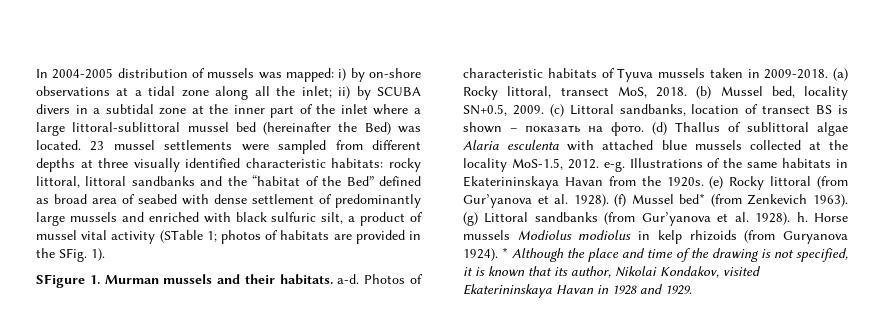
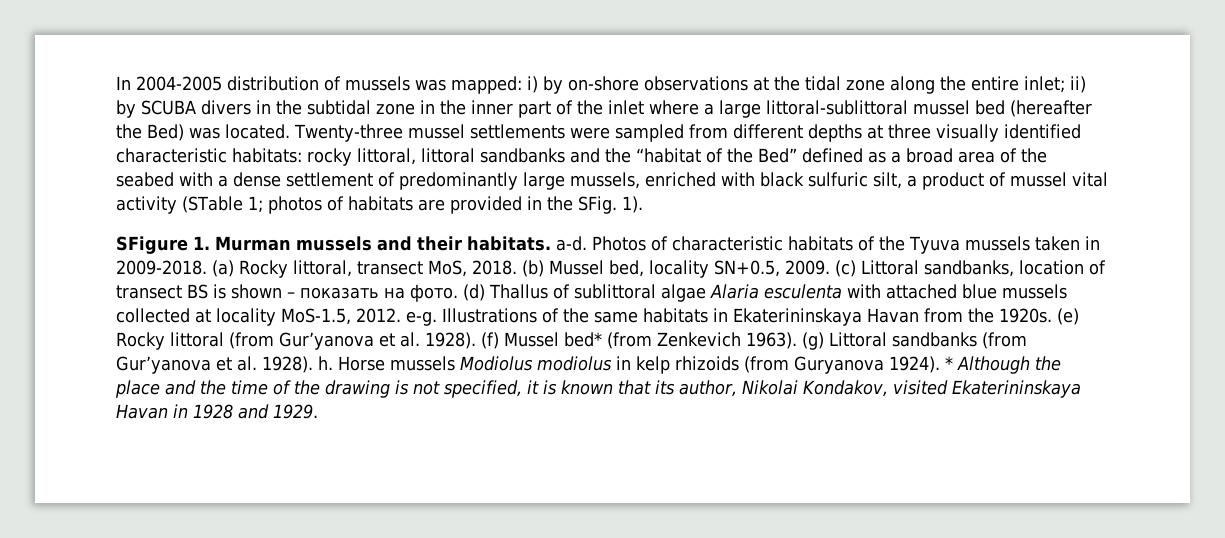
- In 2004-2005 distribution of mussels was mapped: i) by on-shore observations at a tidal zone along all the inlet; ii) by SCUBA divers in a subtidal zone at the inner part of the inlet where a large littoral-sublittoral mussel bed (hereinafter the Bed) was located.
+ In 2004-2005 distribution of mussels was mapped: i) by on-shore observations at the tidal zone along the entire inlet; ii) by SCUBA divers in the subtidal zone in the inner part of the inlet where a large littoral-sublittoral mussel bed (hereafter the Bed) was located.
- 23 mussel settlements were sampled from different depths at three visually identified characteristic habitats: rocky littoral, littoral sandbanks and the “habitat of the Bed” defined as broad area of seabed with dense settlement of predominantly large mussels and enriched with black sulfuric silt, a product of mussel vital activity (STable 1; photos of habitats are provided in the SFig.
+ Twenty-three mussel settlements were sampled from different depths at three visually identified characteristic habitats: rocky littoral, littoral sandbanks and the “habitat of the Bed” defined as a broad area of the seabed with a dense settlement of predominantly large mussels, enriched with black sulfuric silt, a product of mussel vital activity (STable 1; photos of habitats are provided in the SFig.
- Photos of characteristic habitats of Tyuva mussels taken in 2009-2018.
+ Photos of characteristic habitats of the Tyuva mussels taken in 2009-2018.
- (d) Thallus of sublittoral algae Alaria esculenta with attached blue mussels collected at the locality MoS-1.5, 2012. e-g.
+ (d) Thallus of sublittoral algae Alaria esculenta with attached blue mussels collected at locality MoS-1.5, 2012. e-g.
- * Although the place and time of the drawing is not specified, it is known that its author, Nikolai Kondakov, visited Ekaterininskaya Havan in 1928 and 1929.
+ * Although the place and the time of the drawing is not specified, it is known that its author, Nikolai Kondakov, visited Ekaterininskaya Havan in 1928 and 1929.

